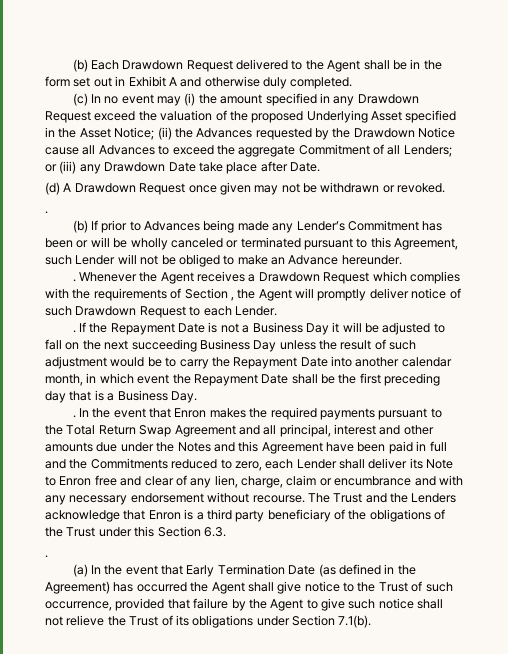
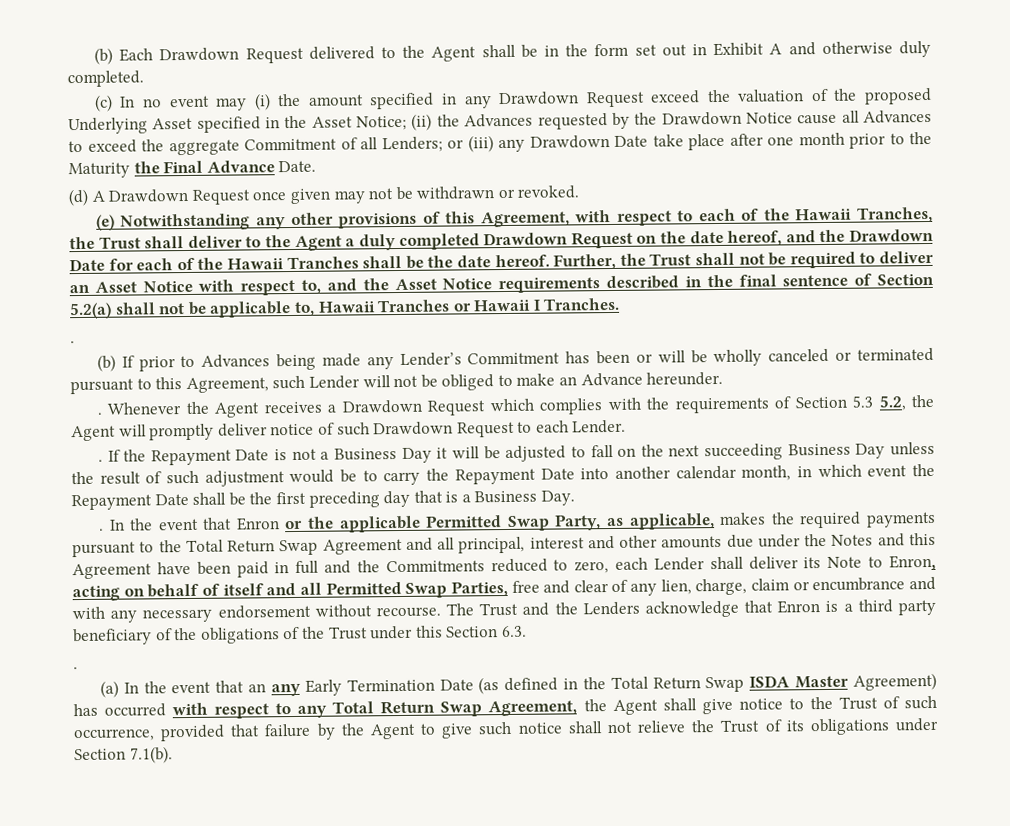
- (c) In no event may (i) the amount specified in any Drawdown Request exceed the valuation of the proposed Underlying Asset specified in the Asset Notice; (ii) the Advances requested by the Drawdown Notice cause all Advances to exceed the aggregate Commitment of all Lenders; or (iii) any Drawdown Date take place after Date.
+ (c) In no event may (i) the amount specified in any Drawdown Request exceed the valuation of the proposed Underlying Asset specified in the Asset Notice; (ii) the Advances requested by the Drawdown Notice cause all Advances to exceed the aggregate Commitment of all Lenders; or (iii) any Drawdown Date take place after one month prior to the Maturity the Final Advance Date.
+ (e) Notwithstanding any other provisions of this Agreement, with respect to each of the Hawaii Tranches, the Trust shall deliver to the Agent a duly completed Drawdown Request on the date hereof, and the Drawdown Date for each of the Hawaii Tranches shall be the date hereof. Further, the Trust shall not be required to deliver an Asset Notice with respect to, and the Asset Notice requirements described in the final sentence of Section 5.2(a) shall not be applicable to, Hawaii Tranches or Hawaii I Tranches.
- Whenever the Agent receives a Drawdown Request which complies with the requirements of Section , the Agent will promptly deliver notice of such Drawdown Request to each Lender.
+ Whenever the Agent receives a Drawdown Request which complies with the requirements of Section 5.3 5.2, the Agent will promptly deliver notice of such Drawdown Request to each Lender.
- In the event that Enron makes the required payments pursuant to the Total Return Swap Agreement and all principal, interest and other amounts due under the Notes and this Agreement have been paid in full and the Commitments reduced to zero, each Lender shall deliver its Note to Enron free and clear of any lien, charge, claim or encumbrance and with any necessary endorsement without recourse.
+ In the event that Enron or the applicable Permitted Swap Party, as applicable, makes the required payments pursuant to the Total Return Swap Agreement and all principal, interest and other amounts due under the Notes and this Agreement have been paid in full and the Commitments reduced to zero, each Lender shall deliver its Note to Enron, acting on behalf of itself and all Permitted Swap Parties, free and clear of any lien, charge, claim or encumbrance and with any necessary endorsement without recourse.
- (a) In the event that Early Termination Date (as defined in the Agreement) has occurred the Agent shall give notice to the Trust of such occurrence, provided that failure by the Agent to give such notice shall not relieve the Trust of its obligations under Section 7.1(b).
+ (a) In the event that an any Early Termination Date (as defined in the Total Return Swap ISDA Master Agreement) has occurred with respect to any Total Return Swap Agreement, the Agent shall give notice to the Trust of such occurrence, provided that failure by the Agent to give such notice shall not relieve the Trust of its obligations under Section 7.1(b).

